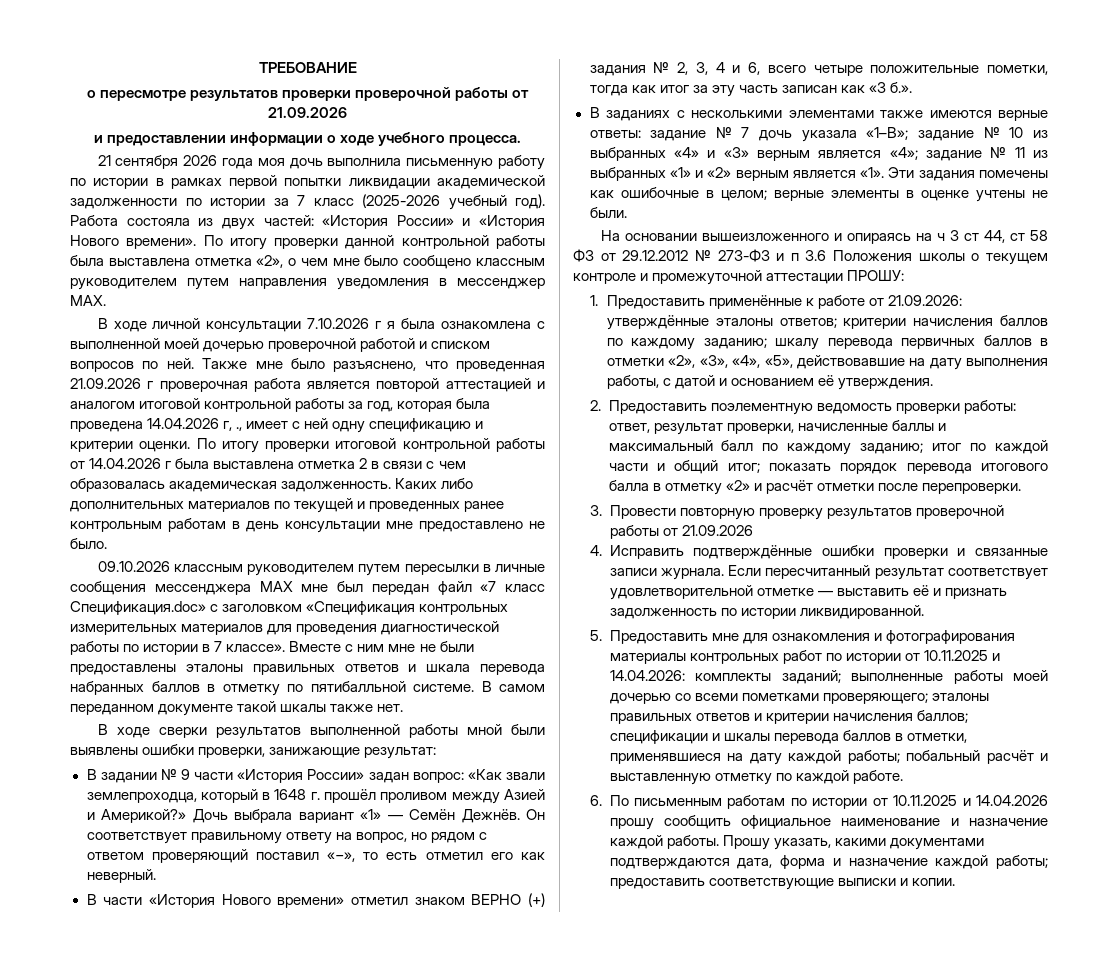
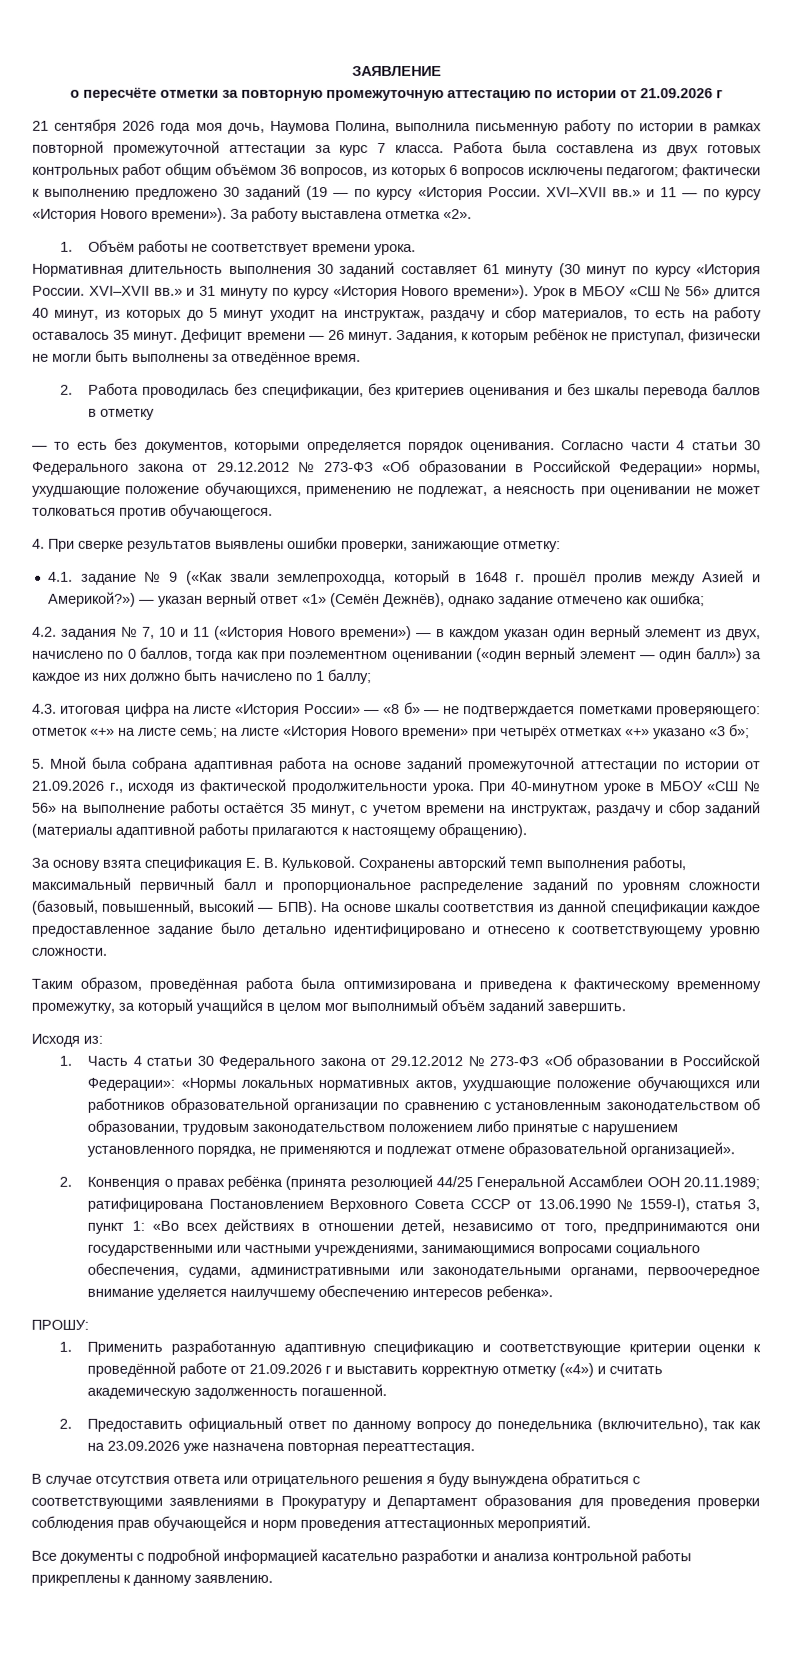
- ТРЕБОВАНИЕ
- о пересмотре результатов проверки проверочной работы от 21.09.2026
- и предоставлении информации о ходе учебного процесса.
+ ЗАЯВЛЕНИЕ
+ о пересчёте отметки за повторную промежуточную аттестацию по истории от 21.09.2026 г
- 21 сентября 2026 года моя дочь выполнила письменную работу по истории в рамках первой попытки ликвидации академической задолженности по истории за 7 класс (2025-2026 учебный год). Работа состояла из двух частей: «История России» и «История Нового времени». По итогу проверки данной контрольной работы была выставлена отметка «2», о чем мне было сообщено классным руководителем путем направления уведомления в мессенджер МАХ.
- В ходе личной консультации 7.10.2026 г я была ознакомлена с выполненной моей дочерью проверочной работой и списком вопросов по ней. Также мне было разъяснено, что проведенная 21.09.2026 г проверочная работа является повторой аттестацией и аналогом итоговой контрольной работы за год, которая была проведена 14.04.2026 г, ., имеет с ней одну спецификацию и критерии оценки. По итогу проверки итоговой контрольной работы от 14.04.2026 г была выставлена отметка 2 в связи с чем образовалась академическая задолженность. Каких либо дополнительных материалов по текущей и проведенных ранее контрольным работам в день консультации мне предоставлено не было.
- 09.10.2026 классным руководителем путем пересылки в личные сообщения мессенджера МАХ мне был передан файл «7 класс Спецификация.doc» с заголовком «Спецификация контрольных измерительных материалов для проведения диагностической работы по истории в 7 классе». Вместе с ним мне не были предоставлены эталоны правильных ответов и шкала перевода набранных баллов в отметку по пятибалльной системе. В самом переданном документе такой шкалы также нет.
- В ходе сверки результатов выполненной работы мной были выявлены ошибки проверки, занижающие результат:
- В задании № 9 части «История России» задан вопрос: «Как звали землепроходца, который в 1648 г. прошёл проливом между Азией и Америкой?» Дочь выбрала вариант «1» — Семён Дежнёв. Он соответствует правильному ответу на вопрос, но рядом с ответом проверяющий поставил «−», то есть отметил его как неверный.
- В части «История Нового времени» отметил знаком ВЕРНО (+) задания № 2, 3, 4 и 6, всего четыре положительные пометки, тогда как итог за эту часть записан как «3 б.».
- В заданиях с несколькими элементами также имеются верные ответы: задание № 7 дочь указала «1–В»; задание № 10 из выбранных «4» и «3» верным является «4»; задание № 11 из выбранных «1» и «2» верным является «1». Эти задания помечены как ошибочные в целом; верные элементы в оценке учтены не были.
- На основании вышеизложенного и опираясь на ч 3 ст 44, ст 58 ФЗ от 29.12.2012 № 273-ФЗ и п 3.6 Положения школы о текущем контроле и промежуточной аттестации ПРОШУ:
- 1. Предоставить применённые к работе от 21.09.2026: утверждённые эталоны ответов; критерии начисления баллов по каждому заданию; шкалу перевода первичных баллов в отметки «2», «3», «4», «5», действовавшие на дату выполнения работы, с датой и основанием её утверждения.
- 2. Предоставить поэлементную ведомость проверки работы: ответ, результат проверки, начисленные баллы и максимальный балл по каждому заданию; итог по каждой части и общий итог; показать порядок перевода итогового балла в отметку «2» и расчёт отметки после перепроверки.
- 3. Провести повторную проверку результатов проверочной работы от 21.09.2026
- 4. Исправить подтверждённые ошибки проверки и связанные записи журнала. Если пересчитанный результат соответствует удовлетворительной отметке — выставить её и признать задолженность по истории ликвидированной.
- 5. Предоставить мне для ознакомления и фотографирования материалы контрольных работ по истории от 10.11.2025 и 14.04.2026: комплекты заданий; выполненные работы моей дочерью со всеми пометками проверяющего; эталоны правильных ответов и критерии начисления баллов; спецификации и шкалы перевода баллов в отметки, применявшиеся на дату каждой работы; побальный расчёт и выставленную отметку по каждой работе.
- 6. По письменным работам по истории от 10.11.2025 и 14.04.2026 прошу сообщить официальное наименование и назначение каждой работы. Прошу указать, какими документами подтверждаются дата, форма и назначение каждой работы; предоставить соответствующие выписки и копии.
+ 21 сентября 2026 года моя дочь, Наумова Полина, выполнила письменную работу по истории в рамках повторной промежуточной аттестации за курс 7 класса. Работа была составлена из двух готовых контрольных работ общим объёмом 36 вопросов, из которых 6 вопросов исключены педагогом; фактически к выполнению предложено 30 заданий (19 — по курсу «История России. XVI–XVII вв.» и 11 — по курсу «История Нового времени»). За работу выставлена отметка «2».
+ 1. Объём работы не соответствует времени урока.
+ Нормативная длительность выполнения 30 заданий составляет 61 минуту (30 минут по курсу «История России. XVI–XVII вв.» и 31 минуту по курсу «История Нового времени»). Урок в МБОУ «СШ № 56» длится 40 минут, из которых до 5 минут уходит на инструктаж, раздачу и сбор материалов, то есть на работу оставалось 35 минут. Дефицит времени — 26 минут. Задания, к которым ребёнок не приступал, физически не могли быть выполнены за отведённое время.
+ 2. Работа проводилась без спецификации, без критериев оценивания и без шкалы перевода баллов в отметку
+ — то есть без документов, которыми определяется порядок оценивания. Согласно части 4 статьи 30 Федерального закона от 29.12.2012 № 273-ФЗ «Об образовании в Российской Федерации» нормы, ухудшающие положение обучающихся, применению не подлежат, а неясность при оценивании не может толковаться против обучающегося.
+ 4. При сверке результатов выявлены ошибки проверки, занижающие отметку:
+ 4.1. задание № 9 («Как звали землепроходца, который в 1648 г. прошёл пролив между Азией и Америкой?») — указан верный ответ «1» (Семён Дежнёв), однако задание отмечено как ошибка;
+ 4.2. задания № 7, 10 и 11 («История Нового времени») — в каждом указан один верный элемент из двух, начислено по 0 баллов, тогда как при поэлементном оценивании («один верный элемент — один балл») за каждое из них должно быть начислено по 1 баллу;
+ 4.3. итоговая цифра на листе «История России» — «8 б» — не подтверждается пометками проверяющего: отметок «+» на листе семь; на листе «История Нового времени» при четырёх отметках «+» указано «3 б»;
+ 5. Мной была собрана адаптивная работа на основе заданий промежуточной аттестации по истории от 21.09.2026 г., исходя из фактической продолжительности урока. При 40-минутном уроке в МБОУ «СШ № 56» на выполнение работы остаётся 35 минут, с учетом времени на инструктаж, раздачу и сбор заданий (материалы адаптивной работы прилагаются к настоящему обращению).
+ За основу взята спецификация Е. В. Кульковой. Сохранены авторский темп выполнения работы, максимальный первичный балл и пропорциональное распределение заданий по уровням сложности (базовый, повышенный, высокий — БПВ). На основе шкалы соответствия из данной спецификации каждое предоставленное задание было детально идентифицировано и отнесено к соответствующему уровню сложности.
+ Таким образом, проведённая работа была оптимизирована и приведена к фактическому временному промежутку, за который учащийся в целом мог выполнимый объём заданий завершить.
+ Исходя из:
+ 1. Часть 4 статьи 30 Федерального закона от 29.12.2012 № 273-ФЗ «Об образовании в Российской Федерации»: «Нормы локальных нормативных актов, ухудшающие положение обучающихся или работников образовательной организации по сравнению с установленным законодательством об образовании, трудовым законодательством положением либо принятые с нарушением установленного порядка, не применяются и подлежат отмене образовательной организацией».
+ 2. Конвенция о правах ребёнка (принята резолюцией 44/25 Генеральной Ассамблеи ООН 20.11.1989; ратифицирована Постановлением Верховного Совета СССР от 13.06.1990 № 1559-I), статья 3, пункт 1: «Во всех действиях в отношении детей, независимо от того, предпринимаются они государственными или частными учреждениями, занимающимися вопросами социального обеспечения, судами, административными или законодательными органами, первоочередное внимание уделяется наилучшему обеспечению интересов ребенка».
+ ПРОШУ:
+ 1. Применить разработанную адаптивную спецификацию и соответствующие критерии оценки к проведённой работе от 21.09.2026 г и выставить корректную отметку («4») и считать академическую задолженность погашенной.
+ 2. Предоставить официальный ответ по данному вопросу до понедельника (включительно), так как на 23.09.2026 уже назначена повторная переаттестация.
+ В случае отсутствия ответа или отрицательного решения я буду вынуждена обратиться с соответствующими заявлениями в Прокуратуру и Департамент образования для проведения проверки соблюдения прав обучающейся и норм проведения аттестационных мероприятий.
+ Все документы с подробной информацией касательно разработки и анализа контрольной работы прикреплены к данному заявлению.

